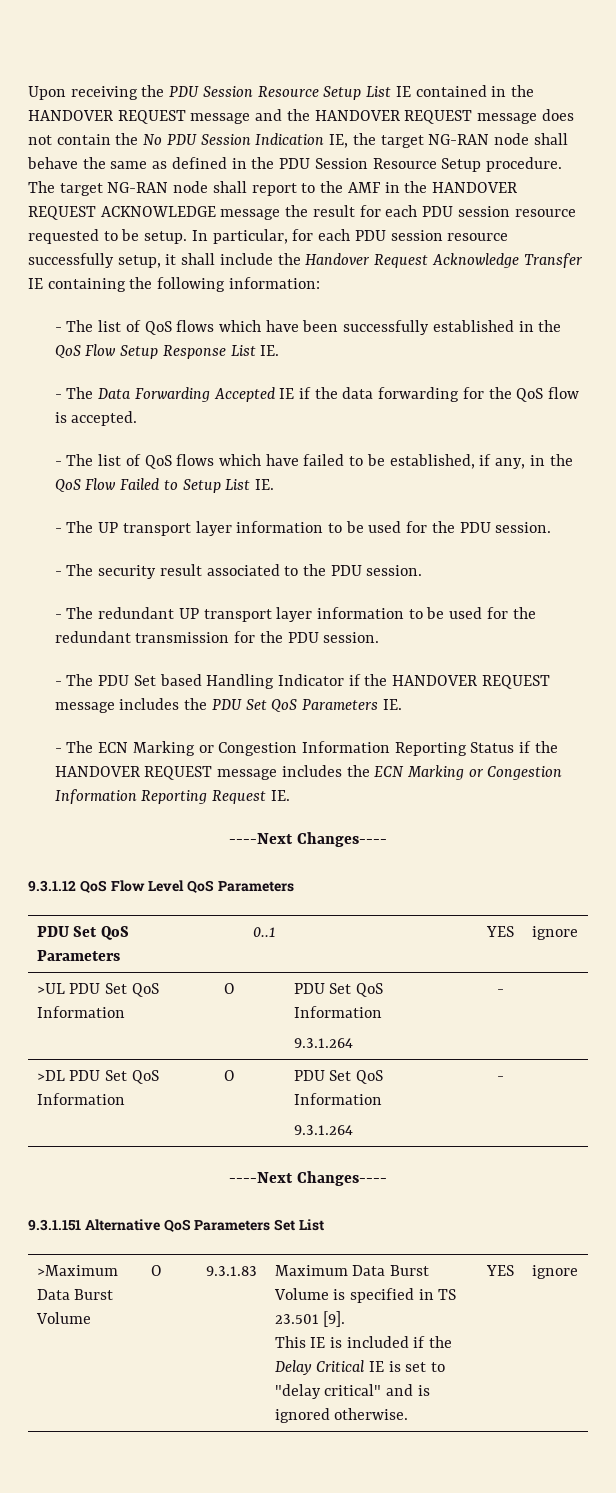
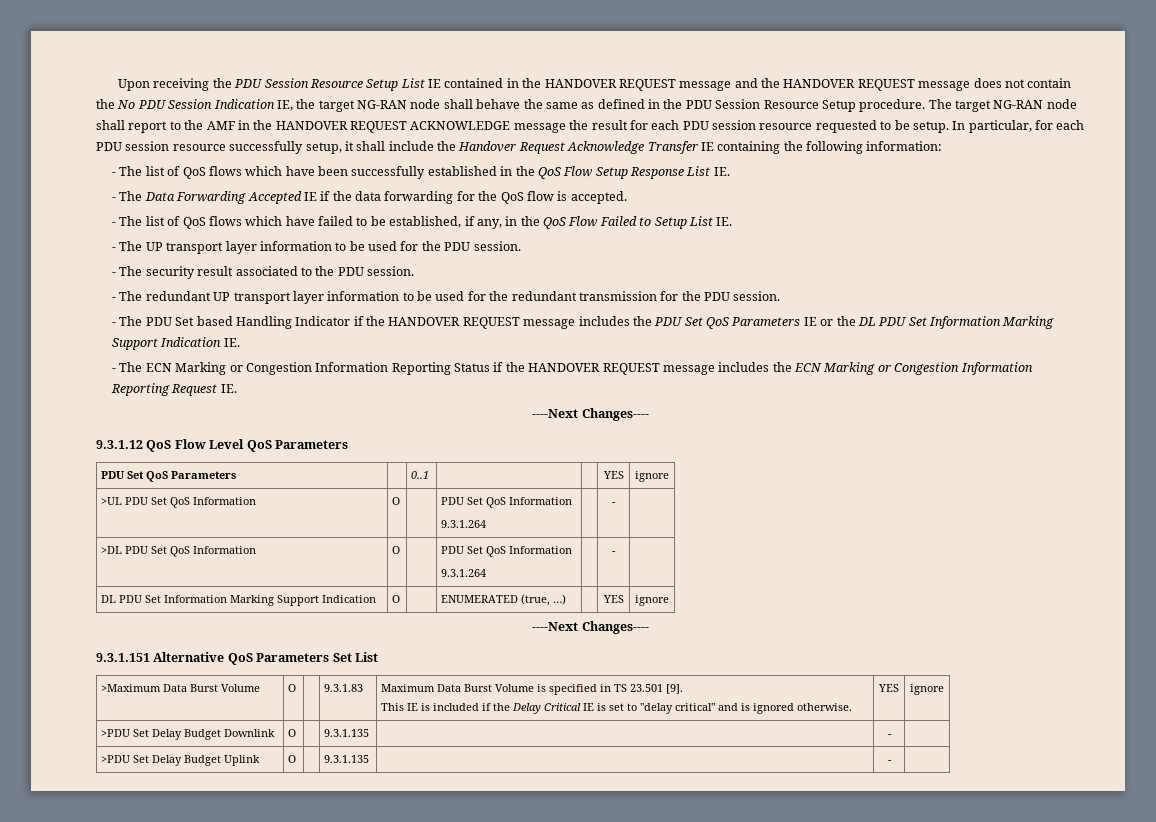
- - The PDU Set based Handling Indicator if the HANDOVER REQUEST message includes the PDU Set QoS Parameters IE.
+ - The PDU Set based Handling Indicator if the HANDOVER REQUEST message includes the PDU Set QoS Parameters IE or the DL PDU Set Information Marking Support Indication IE.
+ DL PDU Set Information Marking Support Indication | O | | ENUMERATED (true, …) | | YES | ignore
+ >PDU Set Delay Budget Downlink | O | | 9.3.1.135 | | - |
+ >PDU Set Delay Budget Uplink | O | | 9.3.1.135 | | - |

